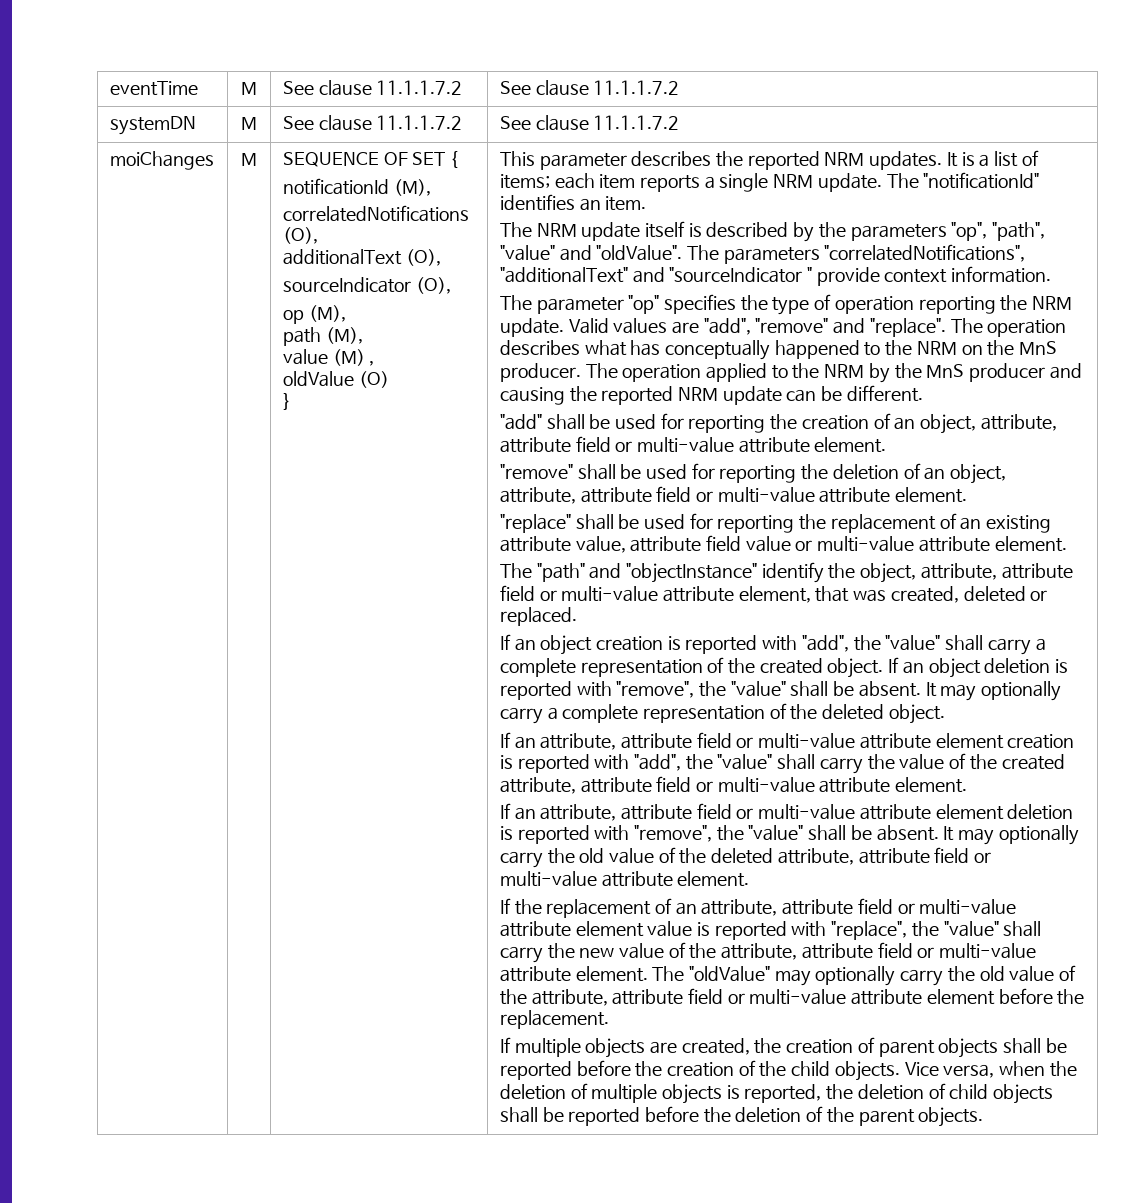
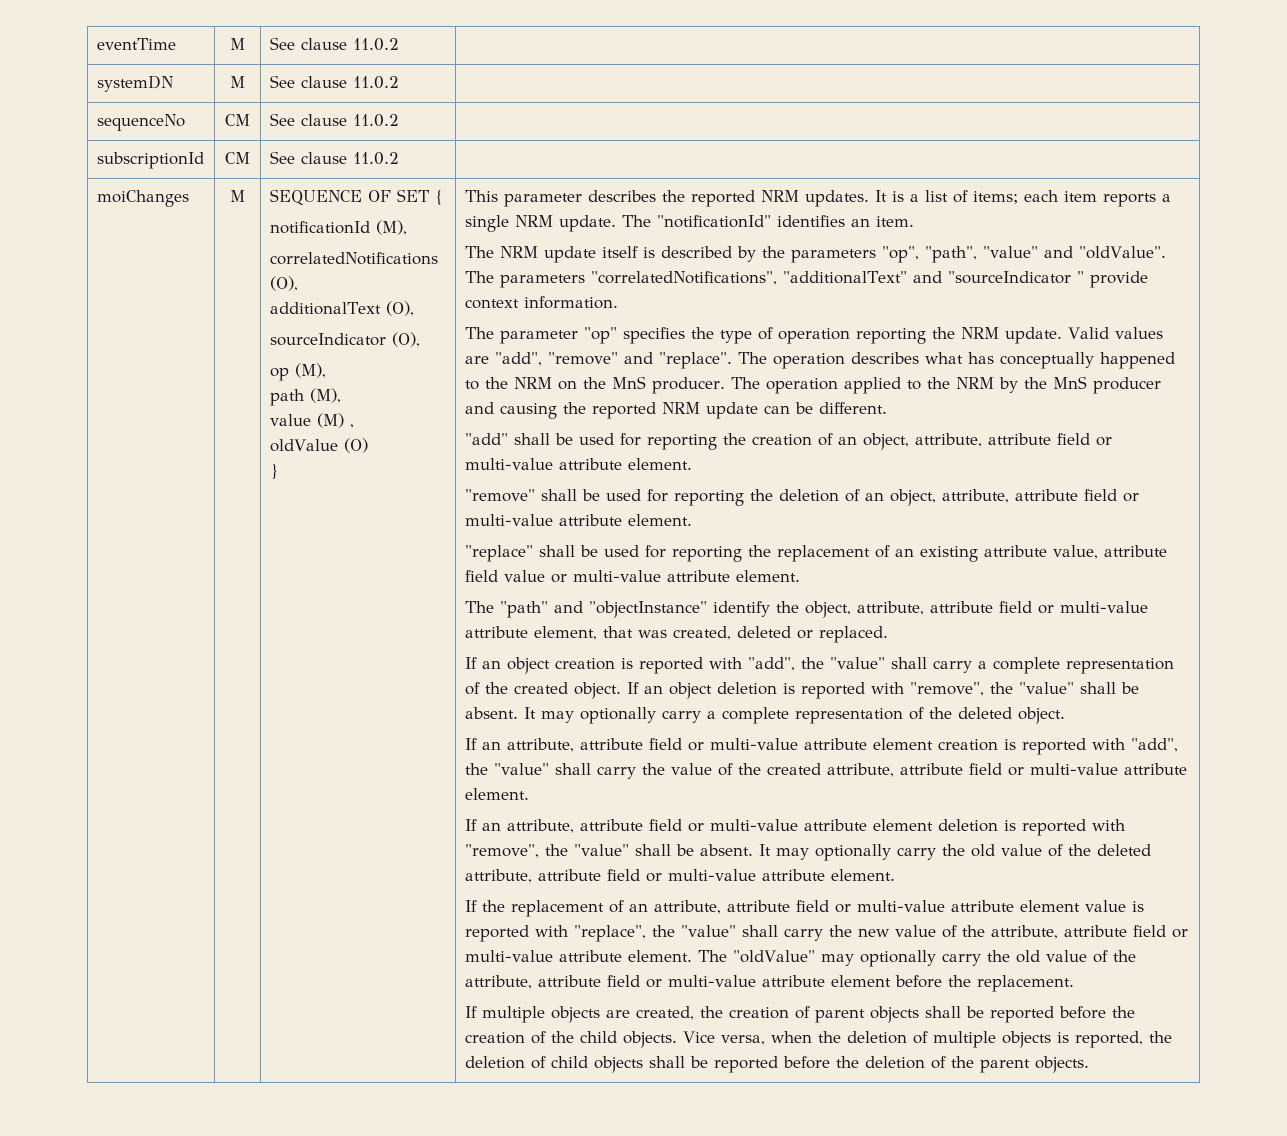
- eventTime | M | See clause 11.1.1.7.2 | See clause 11.1.1.7.2
+ eventTime | M | See clause 11.0.2 |
- systemDN | M | See clause 11.1.1.7.2 | See clause 11.1.1.7.2
+ systemDN | M | See clause 11.0.2 |
+ sequenceNo | CM | See clause 11.0.2 |
+ subscriptionId | CM | See clause 11.0.2 |

